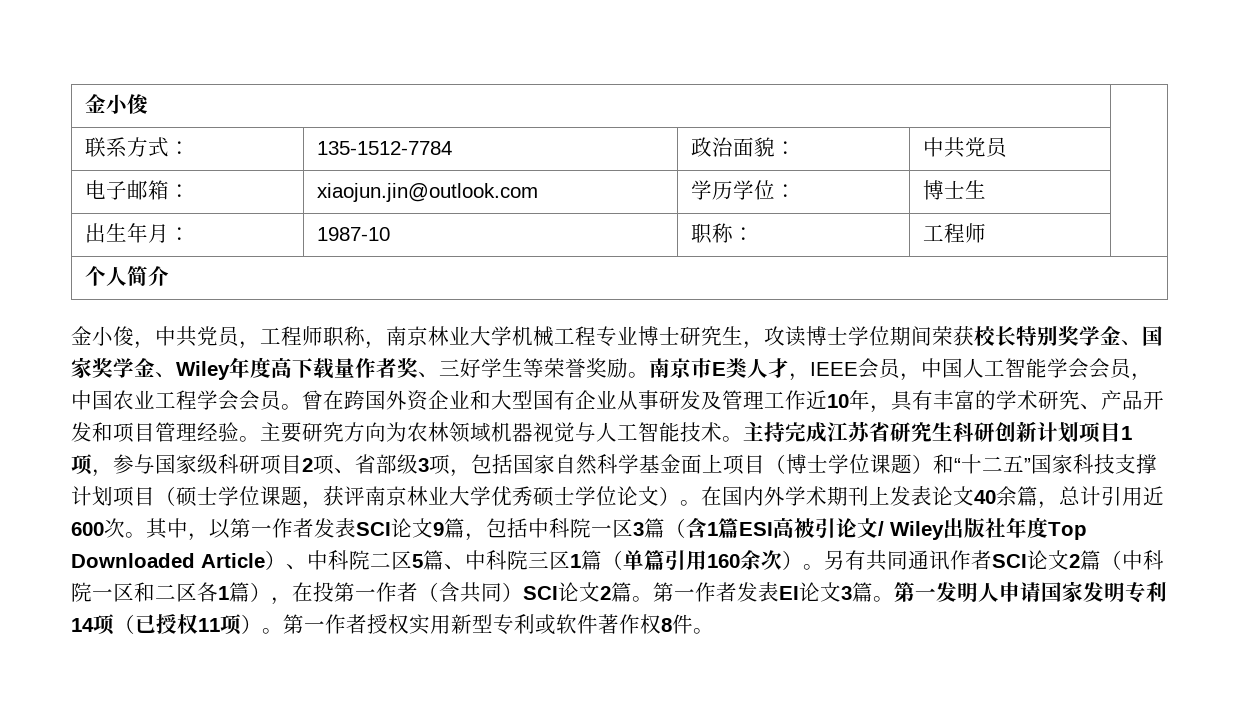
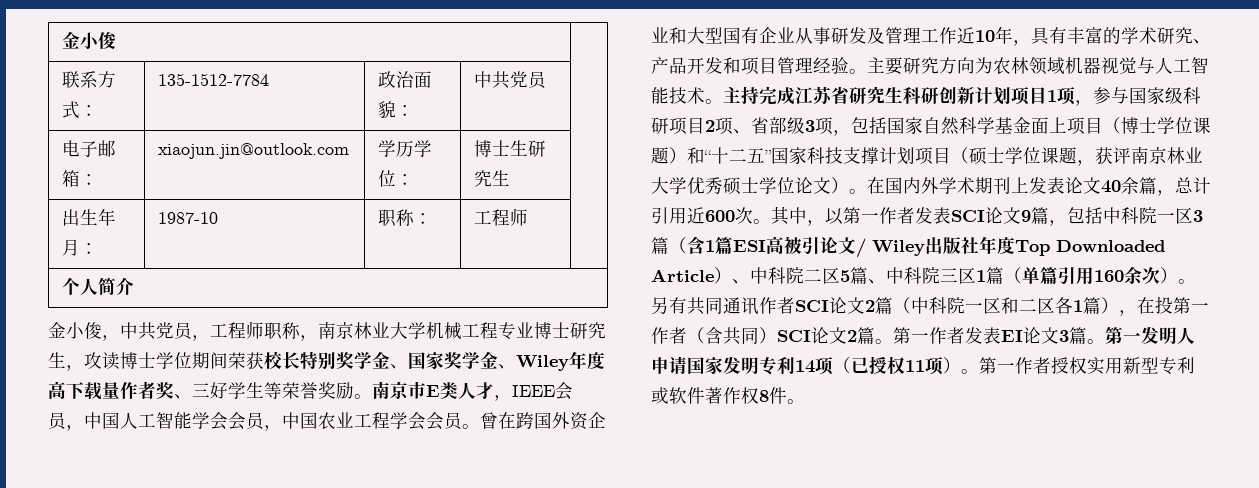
- 电子邮箱： | xiaojun.jin@outlook.com | 学历学位： | 博士生 |
+ 电子邮箱： | xiaojun.jin@outlook.com | 学历学位： | 博士生研究生 |

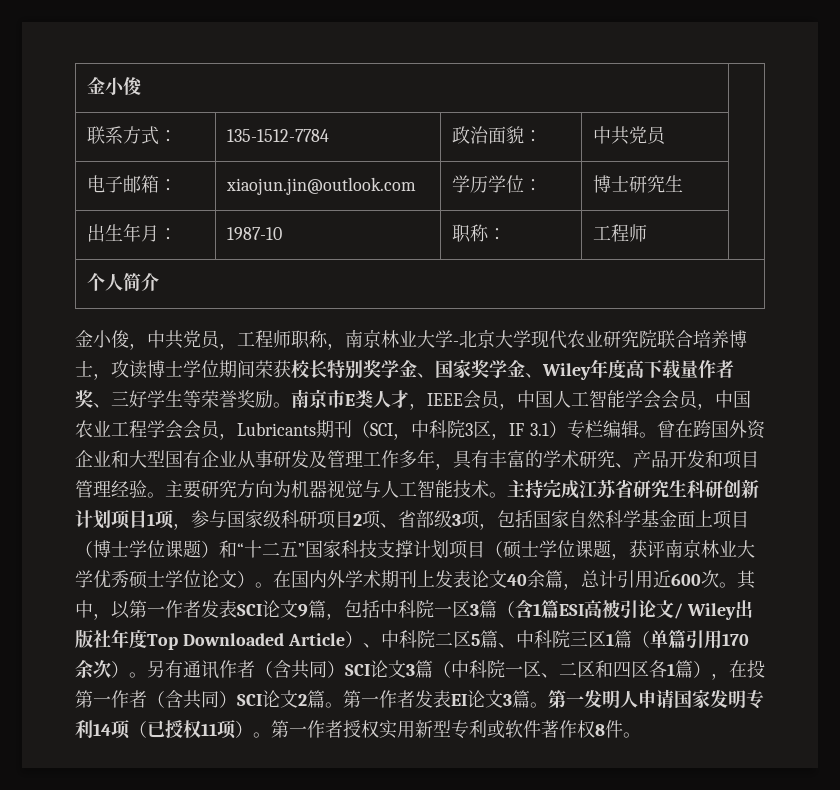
- 电子邮箱： | xiaojun.jin@outlook.com | 学历学位： | 博士生研究生 |
+ 电子邮箱： | xiaojun.jin@outlook.com | 学历学位： | 博士研究生 |
- 金小俊，中共党员，工程师职称，南京林业大学机械工程专业博士研究生，攻读博士学位期间荣获校长特别奖学金、国家奖学金、Wiley年度高下载量作者奖、三好学生等荣誉奖励。
+ 金小俊，中共党员，工程师职称，南京林业大学-北京大学现代农业研究院联合培养博士，攻读博士学位期间荣获校长特别奖学金、国家奖学金、Wiley年度高下载量作者奖、三好学生等荣誉奖励。
- 南京市E类人才，IEEE会员，中国人工智能学会会员，中国农业工程学会会员。
+ 南京市E类人才，IEEE会员，中国人工智能学会会员，中国农业工程学会会员，Lubricants期刊（SCI，中科院3区，IF 3.1）专栏编辑。
- 曾在跨国外资企业和大型国有企业从事研发及管理工作近10年，具有丰富的学术研究、产品开发和项目管理经验。
+ 曾在跨国外资企业和大型国有企业从事研发及管理工作多年，具有丰富的学术研究、产品开发和项目管理经验。
- 主要研究方向为农林领域机器视觉与人工智能技术。
+ 主要研究方向为机器视觉与人工智能技术。
- 其中，以第一作者发表SCI论文9篇，包括中科院一区3篇（含1篇ESI高被引论文/ Wiley出版社年度Top Downloaded Article）、中科院二区5篇、中科院三区1篇（单篇引用160余次）。
+ 其中，以第一作者发表SCI论文9篇，包括中科院一区3篇（含1篇ESI高被引论文/ Wiley出版社年度Top Downloaded Article）、中科院二区5篇、中科院三区1篇（单篇引用170余次）。
- 另有共同通讯作者SCI论文2篇（中科院一区和二区各1篇），在投第一作者（含共同）SCI论文2篇。
+ 另有通讯作者（含共同）SCI论文3篇（中科院一区、二区和四区各1篇），在投第一作者（含共同）SCI论文2篇。

